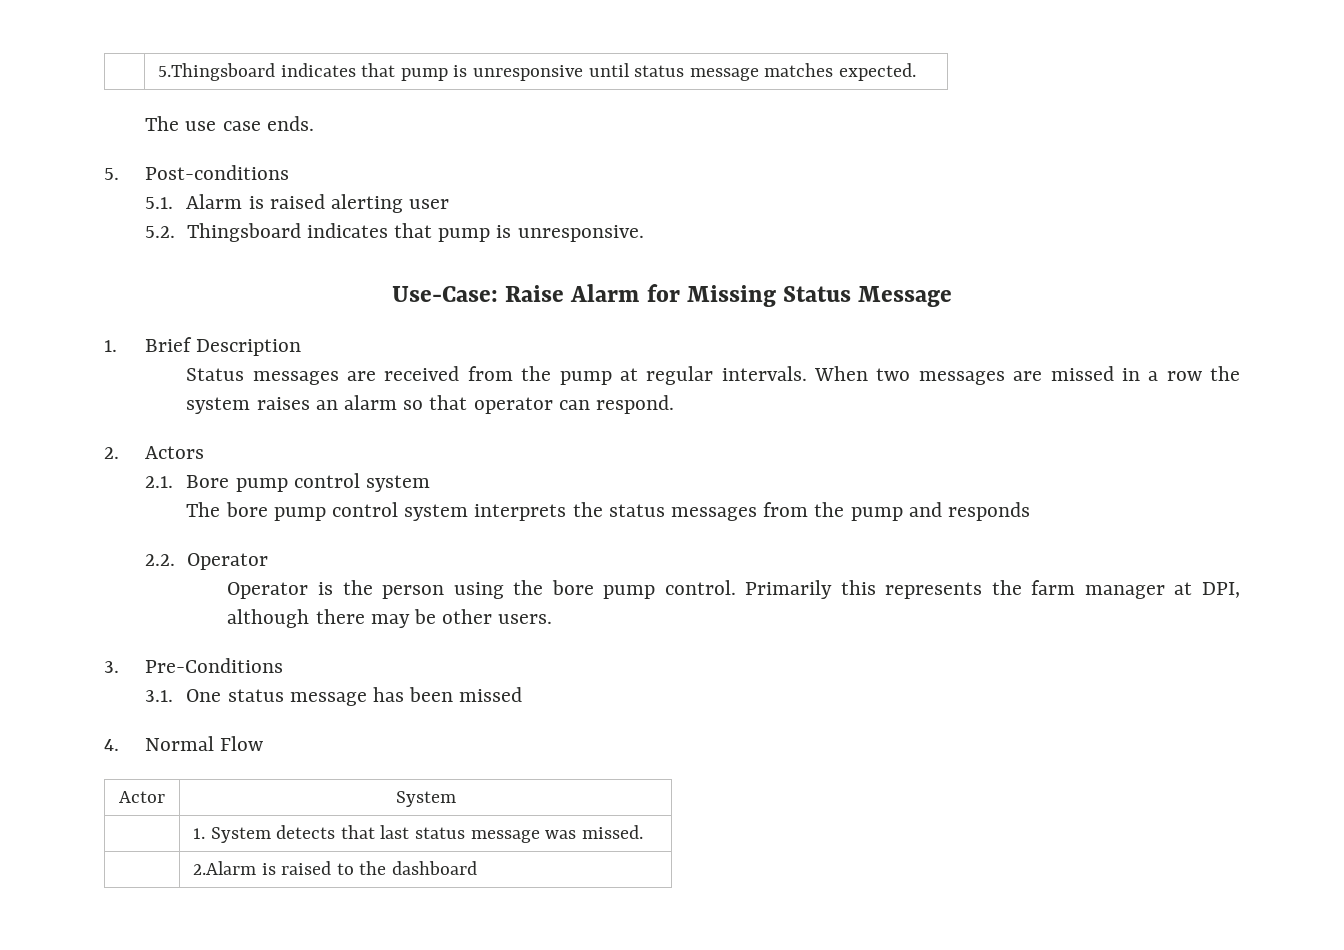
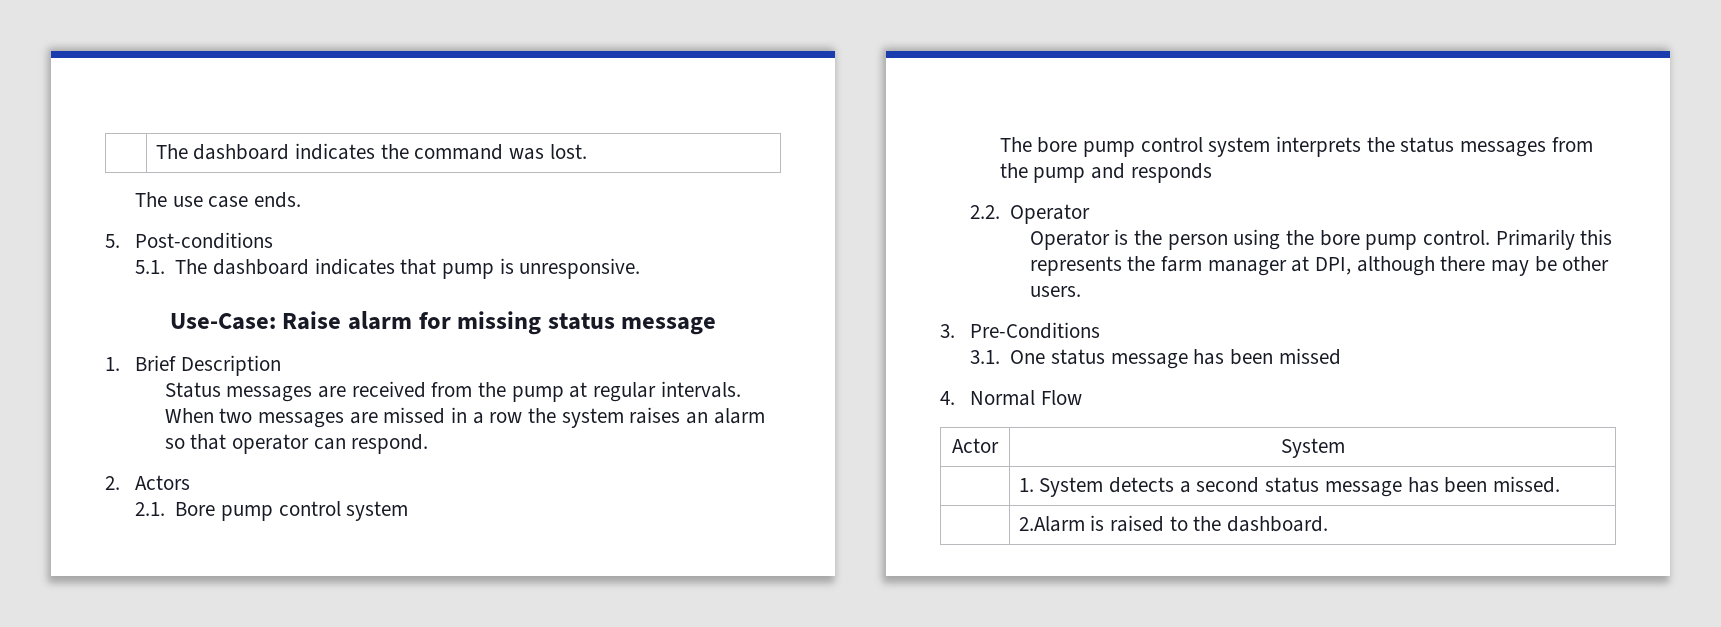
- | 5.Thingsboard indicates that pump is unresponsive until status message matches expected.
+ | The dashboard indicates the command was lost.
- 5.1. Alarm is raised alerting user
- 5.2. Thingsboard indicates that pump is unresponsive.
+ 5.1. The dashboard indicates that pump is unresponsive.
- Use-Case: Raise Alarm for Missing Status Message
+ Use-Case: Raise alarm for missing status message
- | 1. System detects that last status message was missed.
+ | 1. System detects a second status message has been missed.
- | 2.Alarm is raised to the dashboard
+ | 2.Alarm is raised to the dashboard.

